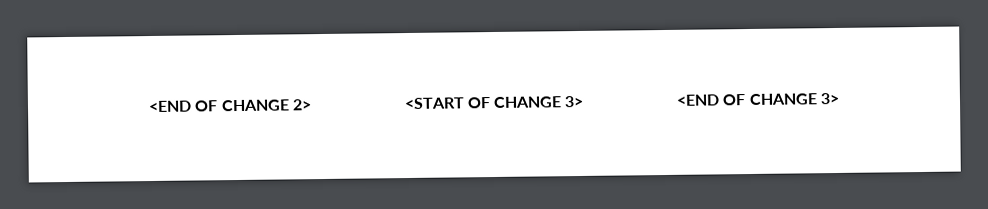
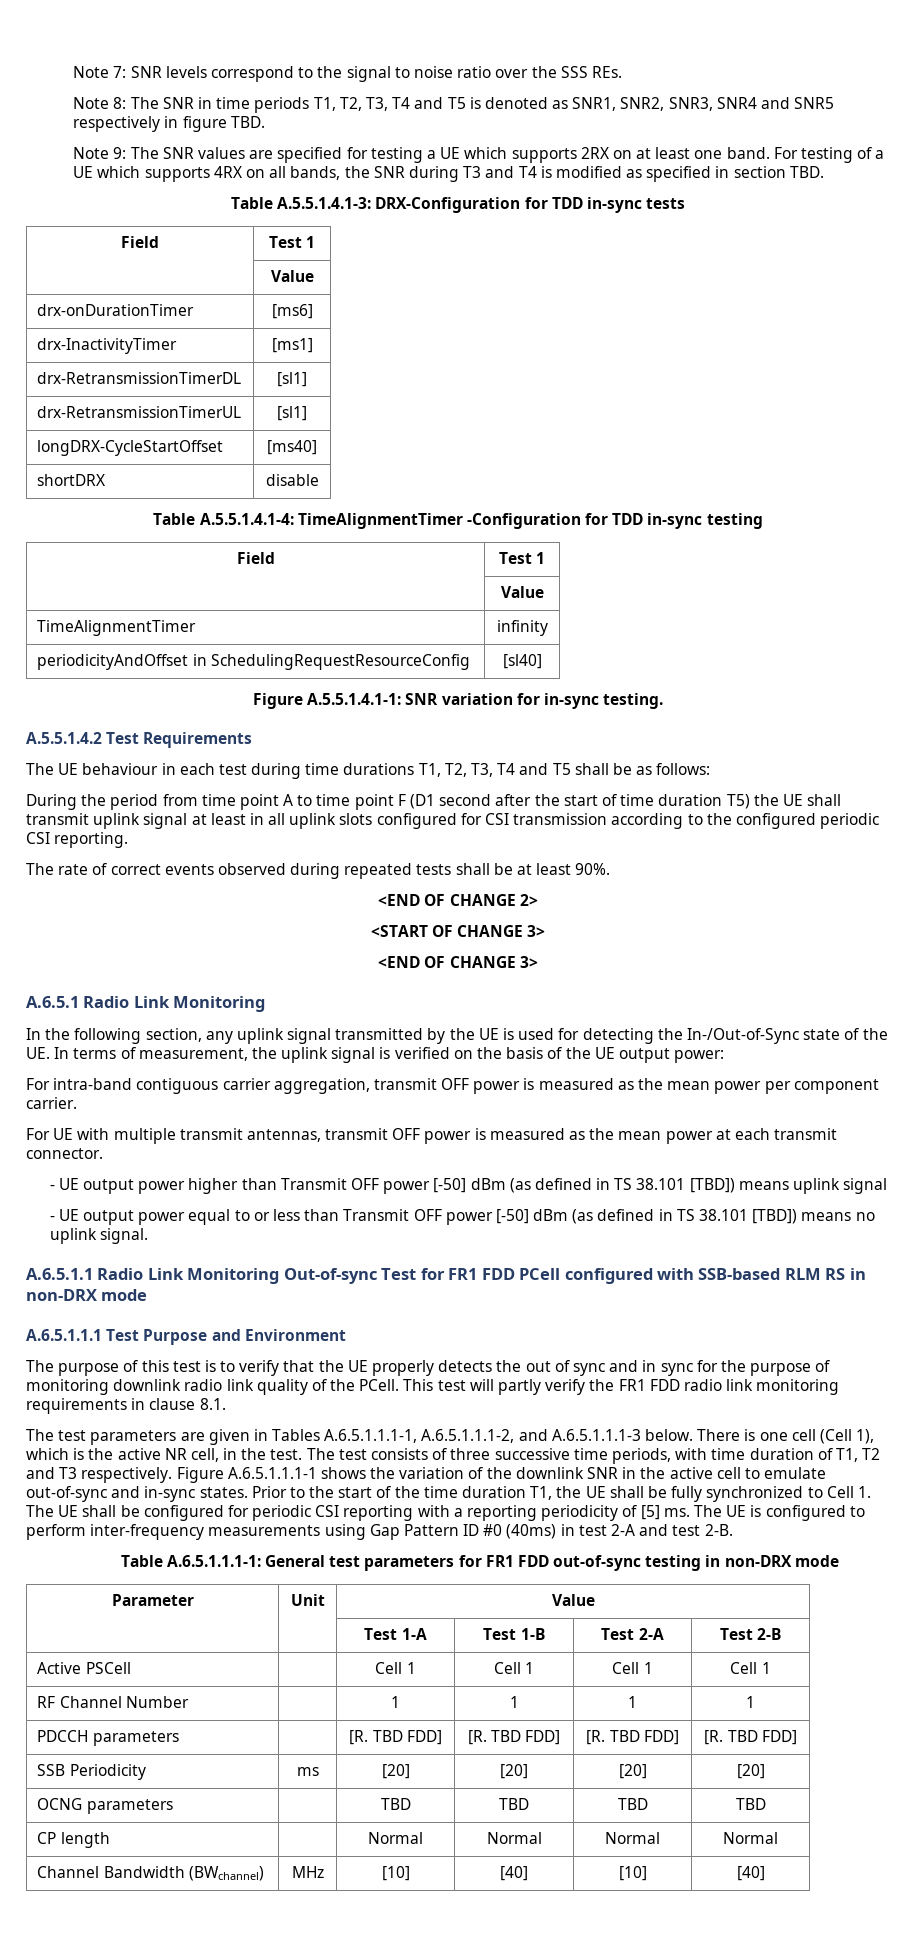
+ Note 7: SNR levels correspond to the signal to noise ratio over the SSS REs.
+ Note 8: The SNR in time periods T1, T2, T3, T4 and T5 is denoted as SNR1, SNR2, SNR3, SNR4 and SNR5 respectively in figure TBD.
+ Note 9: The SNR values are specified for testing a UE which supports 2RX on at least one band. For testing of a UE which supports 4RX on all bands, the SNR during T3 and T4 is modified as specified in section TBD.
+ Table A.5.5.1.4.1-3: DRX-Configuration for TDD in-sync tests
+ Field | Test 1
+ | Value
+ drx-onDurationTimer | [ms6]
+ drx-InactivityTimer | [ms1]
+ drx-RetransmissionTimerDL | [sl1]
+ drx-RetransmissionTimerUL | [sl1]
+ longDRX-CycleStartOffset | [ms40]
+ shortDRX | disable
+ Table A.5.5.1.4.1-4: TimeAlignmentTimer -Configuration for TDD in-sync testing
+ Field | Test 1
+ | Value
+ TimeAlignmentTimer | infinity
+ periodicityAndOffset in SchedulingRequestResourceConfig | [sl40]
+ Figure A.5.5.1.4.1-1: SNR variation for in-sync testing.
+ A.5.5.1.4.2 Test Requirements
+ The UE behaviour in each test during time durations T1, T2, T3, T4 and T5 shall be as follows:
+ During the period from time point A to time point F (D1 second after the start of time duration T5) the UE shall transmit uplink signal at least in all uplink slots configured for CSI transmission according to the configured periodic CSI reporting.
+ The rate of correct events observed during repeated tests shall be at least 90%.
+ A.6.5.1 Radio Link Monitoring
+ In the following section, any uplink signal transmitted by the UE is used for detecting the In-/Out-of-Sync state of the UE. In terms of measurement, the uplink signal is verified on the basis of the UE output power:
+ For intra-band contiguous carrier aggregation, transmit OFF power is measured as the mean power per component carrier.
+ For UE with multiple transmit antennas, transmit OFF power is measured as the mean power at each transmit connector.
+ - UE output power higher than Transmit OFF power [-50] dBm (as defined in TS 38.101 [TBD]) means uplink signal
+ - UE output power equal to or less than Transmit OFF power [-50] dBm (as defined in TS 38.101 [TBD]) means no uplink signal.
+ A.6.5.1.1 Radio Link Monitoring Out-of-sync Test for FR1 FDD PCell configured with SSB-based RLM RS in non-DRX mode
+ A.6.5.1.1.1 Test Purpose and Environment
+ The purpose of this test is to verify that the UE properly detects the out of sync and in sync for the purpose of monitoring downlink radio link quality of the PCell. This test will partly verify the FR1 FDD radio link monitoring requirements in clause 8.1.
+ The test parameters are given in Tables A.6.5.1.1.1-1, A.6.5.1.1.1-2, and A.6.5.1.1.1-3 below. There is one cell (Cell 1), which is the active NR cell, in the test. The test consists of three successive time periods, with time duration of T1, T2 and T3 respectively. Figure A.6.5.1.1.1-1 shows the variation of the downlink SNR in the active cell to emulate out-of-sync and in-sync states. Prior to the start of the time duration T1, the UE shall be fully synchronized to Cell 1. The UE shall be configured for periodic CSI reporting with a reporting periodicity of [5] ms. The UE is configured to perform inter-frequency measurements using Gap Pattern ID #0 (40ms) in test 2-A and test 2-B.
+ Table A.6.5.1.1.1-1: General test parameters for FR1 FDD out-of-sync testing in non-DRX mode
+ Parameter | Unit | Value
+ | | Test 1-A | Test 1-B | Test 2-A | Test 2-B
+ Active PSCell | | Cell 1 | Cell 1 | Cell 1 | Cell 1
+ RF Channel Number | | 1 | 1 | 1 | 1
+ PDCCH parameters | | [R. TBD FDD] | [R. TBD FDD] | [R. TBD FDD] | [R. TBD FDD]
+ SSB Periodicity | ms | [20] | [20] | [20] | [20]
+ OCNG parameters | | TBD | TBD | TBD | TBD
+ CP length | | Normal | Normal | Normal | Normal
+ Channel Bandwidth (BWchannel) | MHz | [10] | [40] | [10] | [40]

